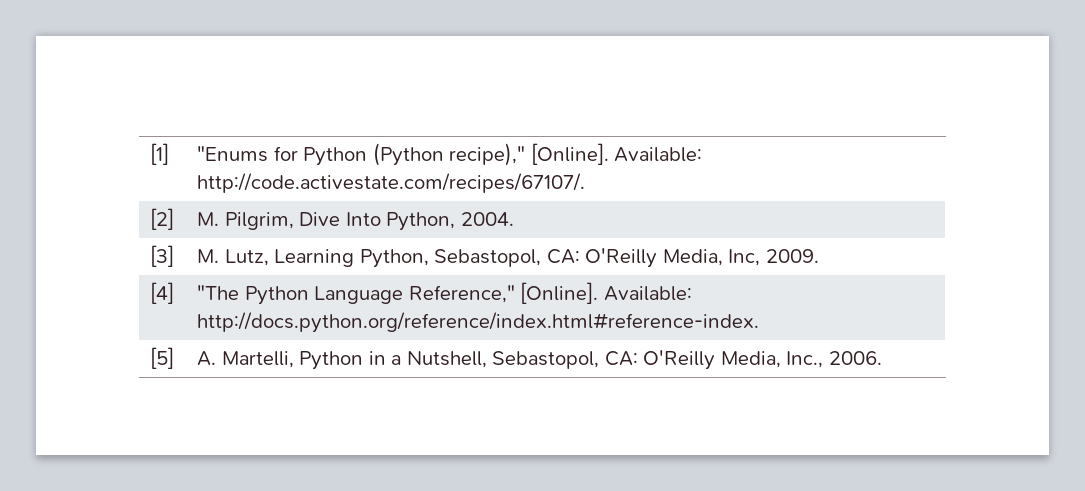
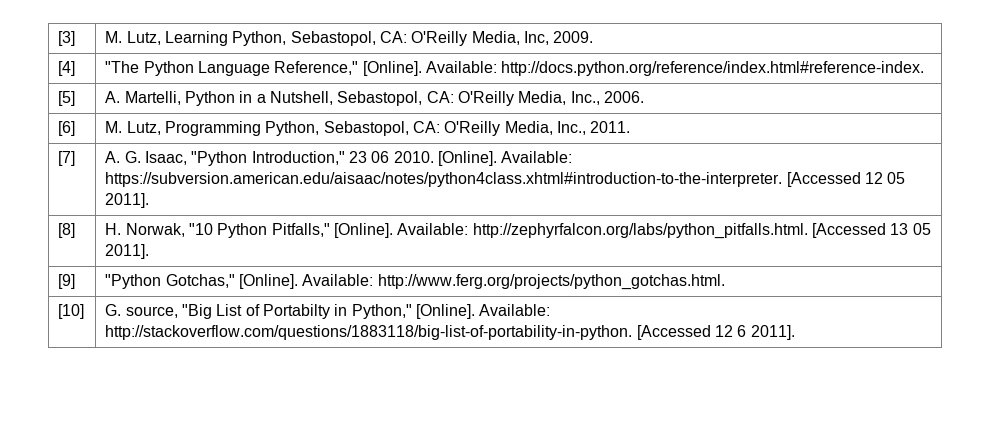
- [1] | "Enums for Python (Python recipe)," [Online]. Available: http://code.activestate.com/recipes/67107/.
- [2] | M. Pilgrim, Dive Into Python, 2004.
+ [6] | M. Lutz, Programming Python, Sebastopol, CA: O'Reilly Media, Inc., 2011.
+ [7] | A. G. Isaac, "Python Introduction," 23 06 2010. [Online]. Available: https://subversion.american.edu/aisaac/notes/python4class.xhtml#introduction-to-the-interpreter. [Accessed 12 05 2011].
+ [8] | H. Norwak, "10 Python Pitfalls," [Online]. Available: http://zephyrfalcon.org/labs/python_pitfalls.html. [Accessed 13 05 2011].
+ [9] | "Python Gotchas," [Online]. Available: http://www.ferg.org/projects/python_gotchas.html.
+ [10] | G. source, "Big List of Portabilty in Python," [Online]. Available: http://stackoverflow.com/questions/1883118/big-list-of-portability-in-python. [Accessed 12 6 2011].

